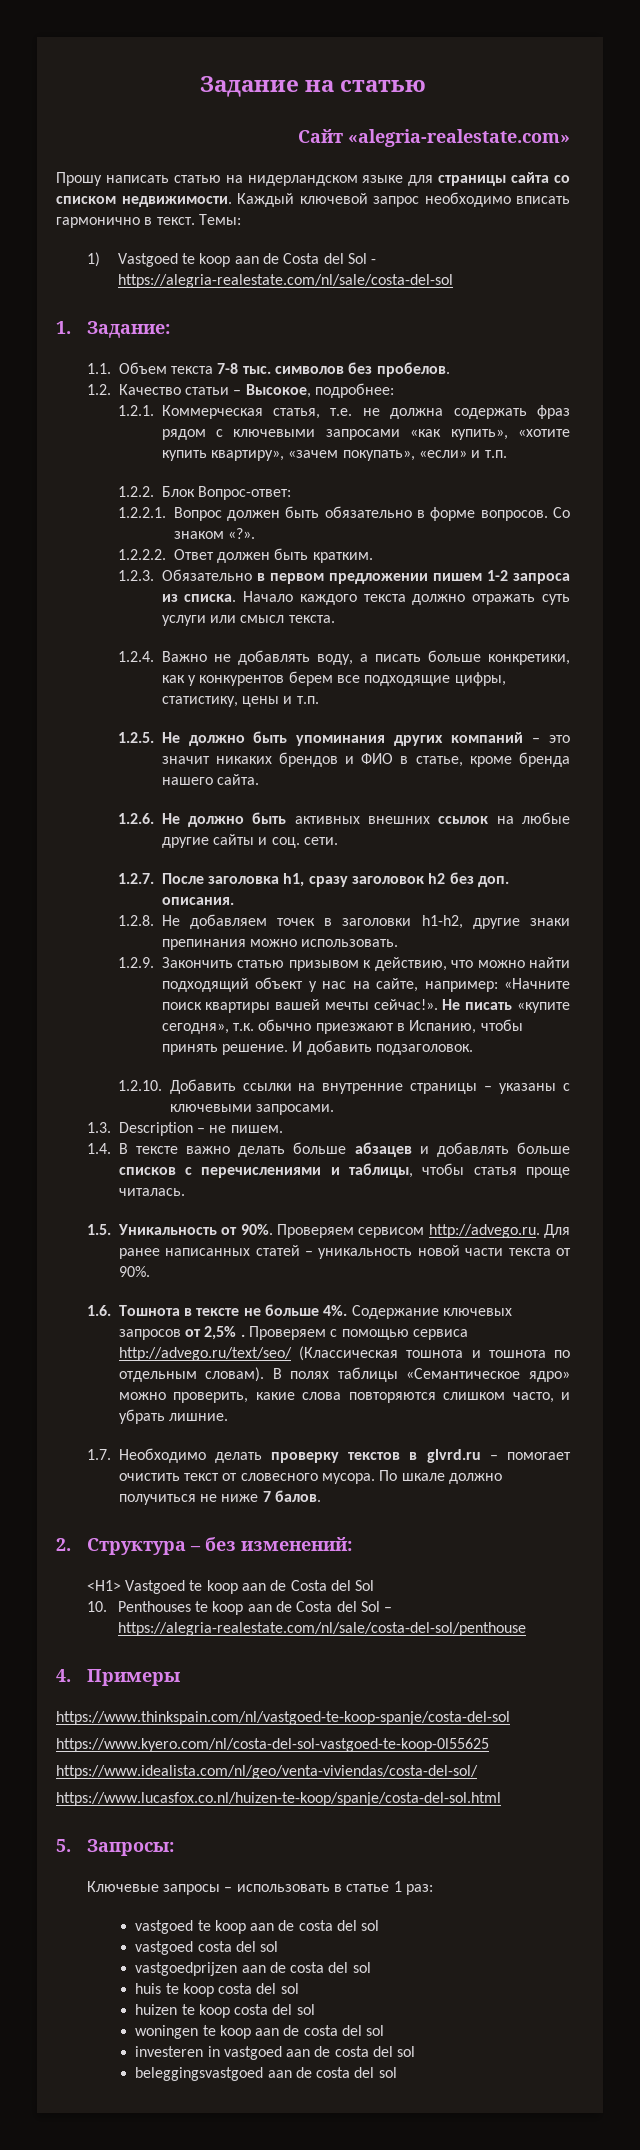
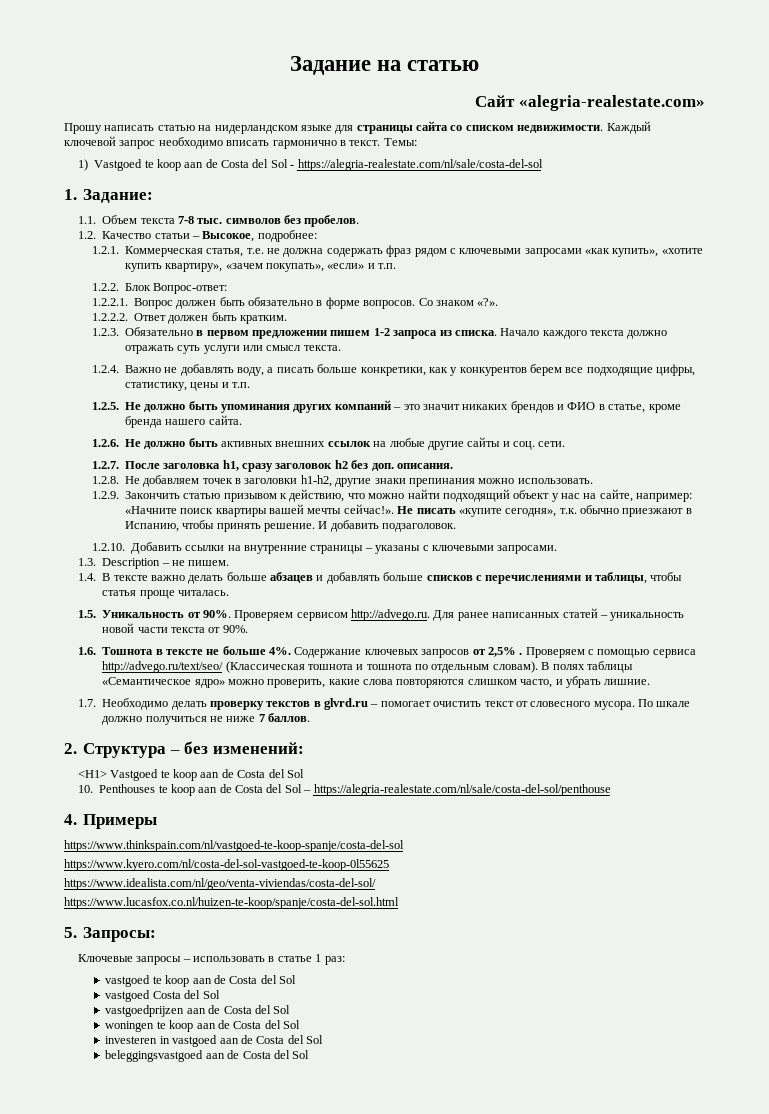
- По шкале должно получиться не ниже 7 балов.
+ По шкале должно получиться не ниже 7 баллов.
- vastgoed te koop aan de costa del sol
- vastgoed costa del sol
- vastgoedprijzen aan de costa del sol
- huis te koop costa del sol
- huizen te koop costa del sol
+ vastgoed te koop aan de Costa del Sol
+ vastgoed Costa del Sol
+ vastgoedprijzen aan de Costa del Sol
- woningen te koop aan de costa del sol
+ woningen te koop aan de Costa del Sol
- investeren in vastgoed aan de costa del sol
+ investeren in vastgoed aan de Costa del Sol
- beleggingsvastgoed aan de costa del sol
+ beleggingsvastgoed aan de Costa del Sol

